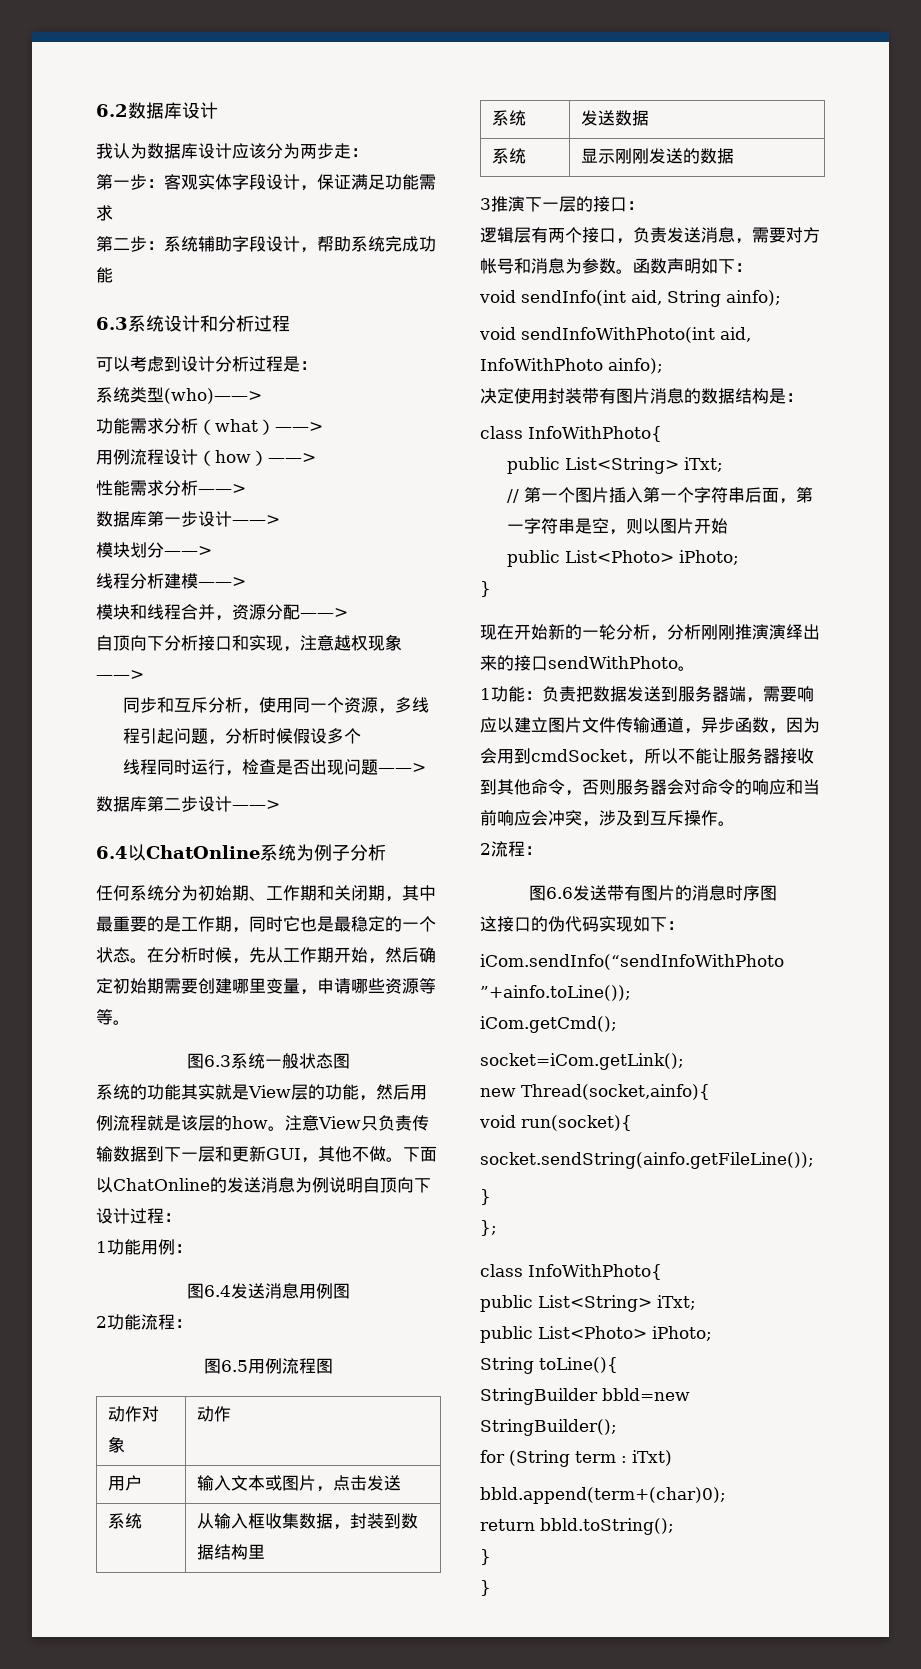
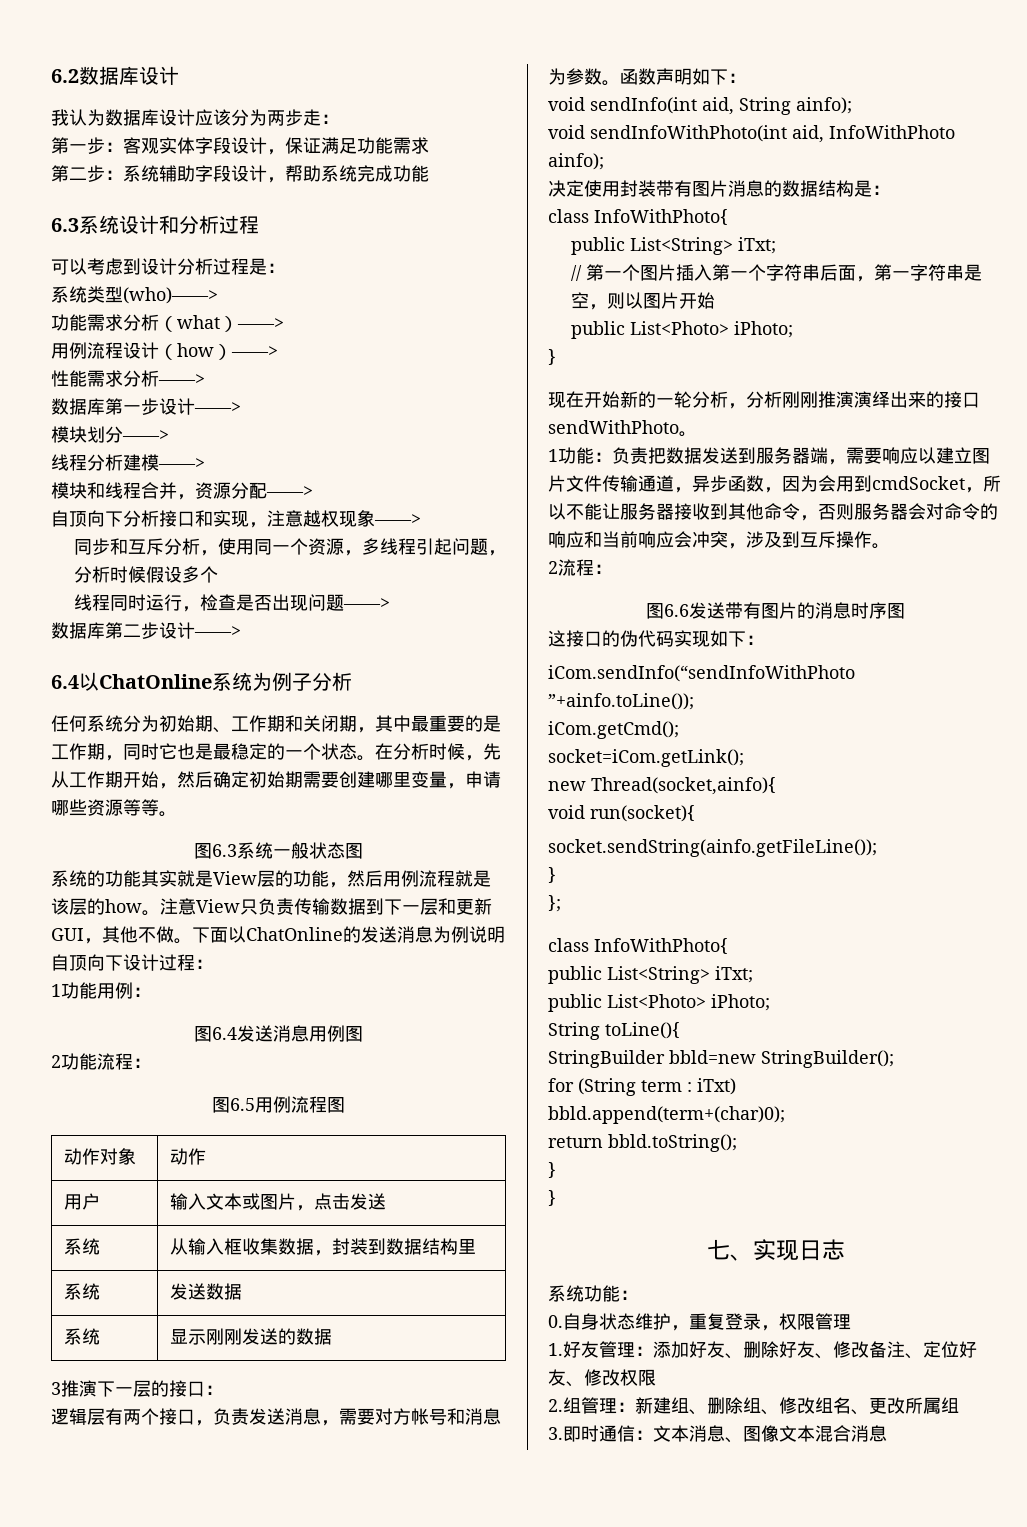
+ 七、实现日志
+ 系统功能：
+ 0.自身状态维护，重复登录，权限管理
+ 1.好友管理：添加好友、删除好友、修改备注、定位好友、修改权限
+ 2.组管理：新建组、删除组、修改组名、更改所属组
+ 3.即时通信：文本消息、图像文本混合消息

